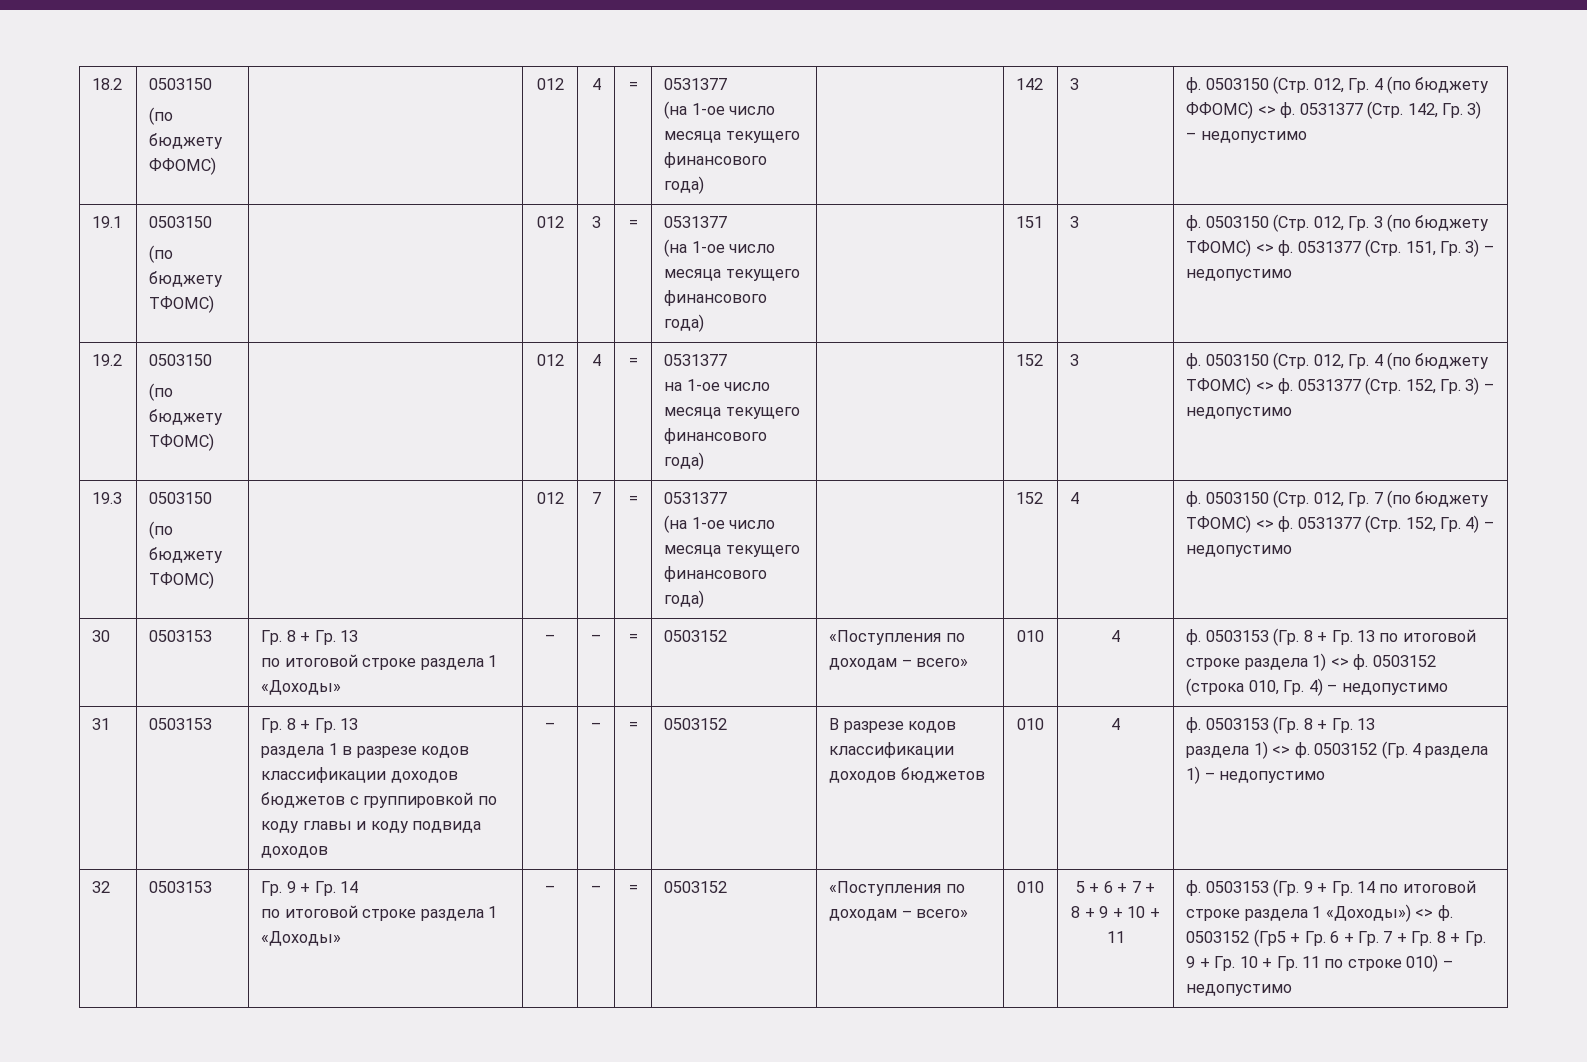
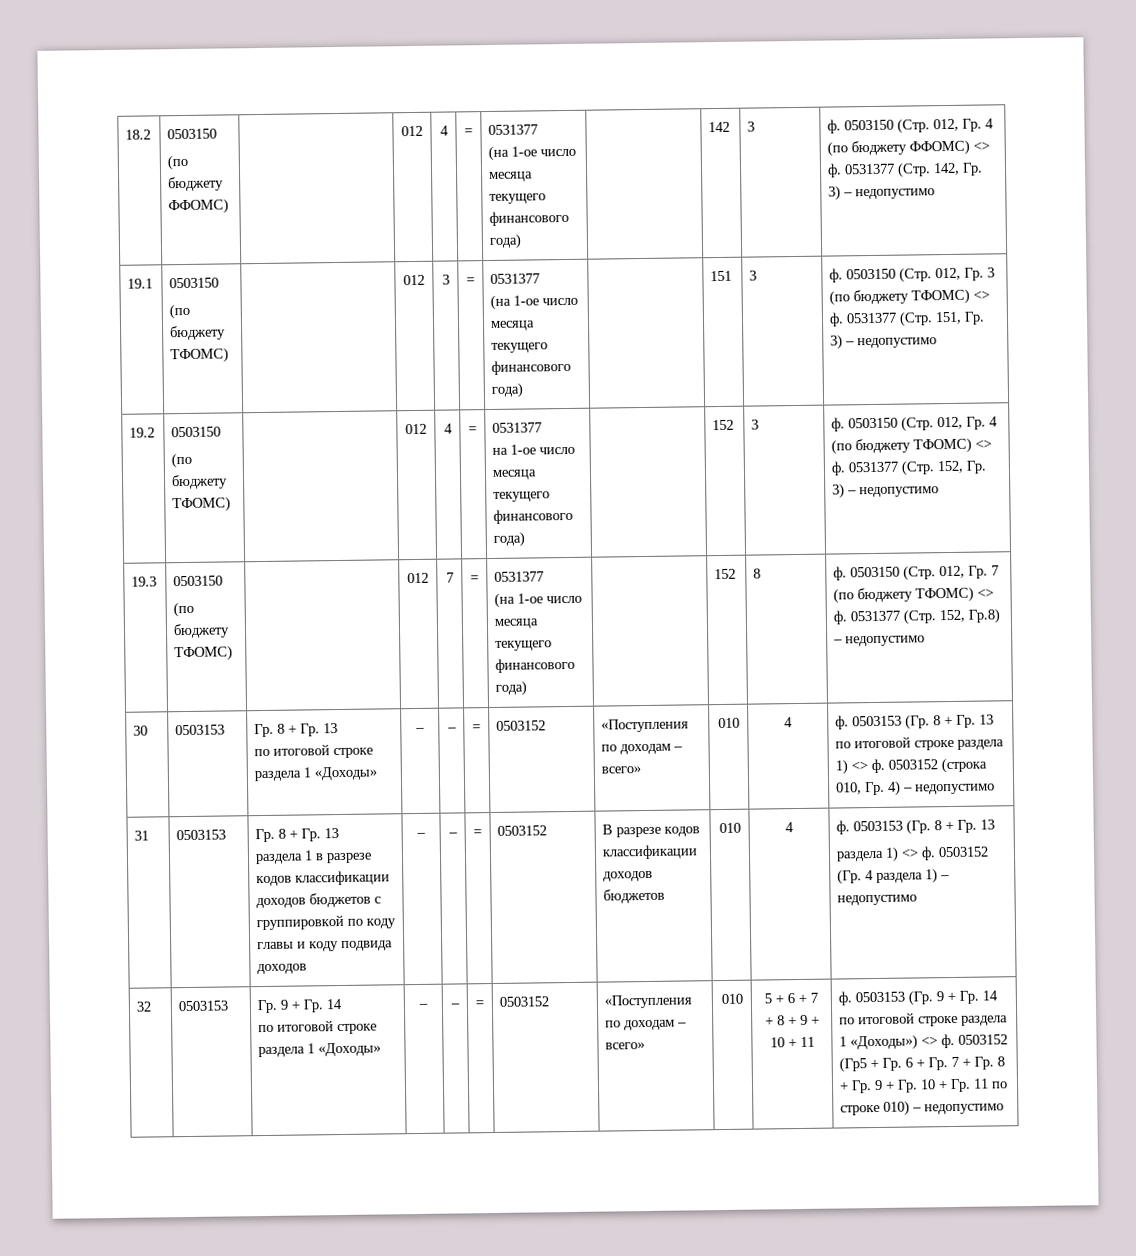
  19.3 | 0503150
  (по бюджету ТФОМС) | | 012 | 7 | = | 0531377
- (на 1-ое число месяца текущего финансового года) | | 152 | 4 | ф. 0503150 (Стр. 012, Гр. 7 (по бюджету ТФОМС) <> ф. 0531377 (Стр. 152, Гр. 4) – недопустимо
+ (на 1-ое число месяца текущего финансового года) | | 152 | 8 | ф. 0503150 (Стр. 012, Гр. 7 (по бюджету ТФОМС) <> ф. 0531377 (Стр. 152, Гр.8) – недопустимо

